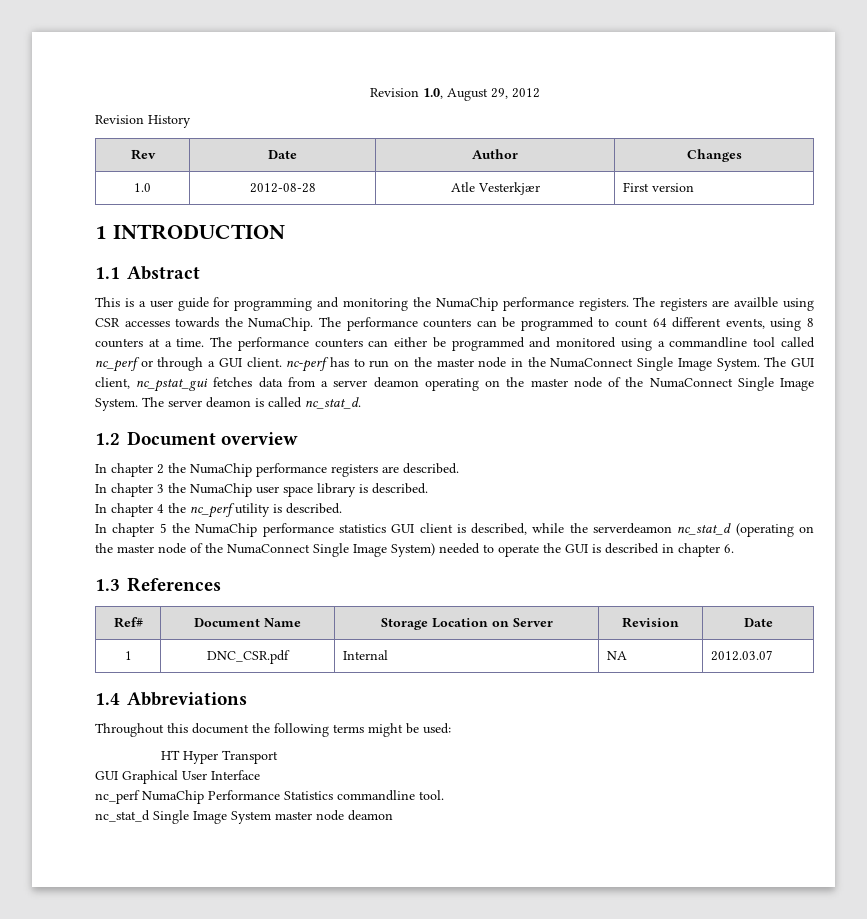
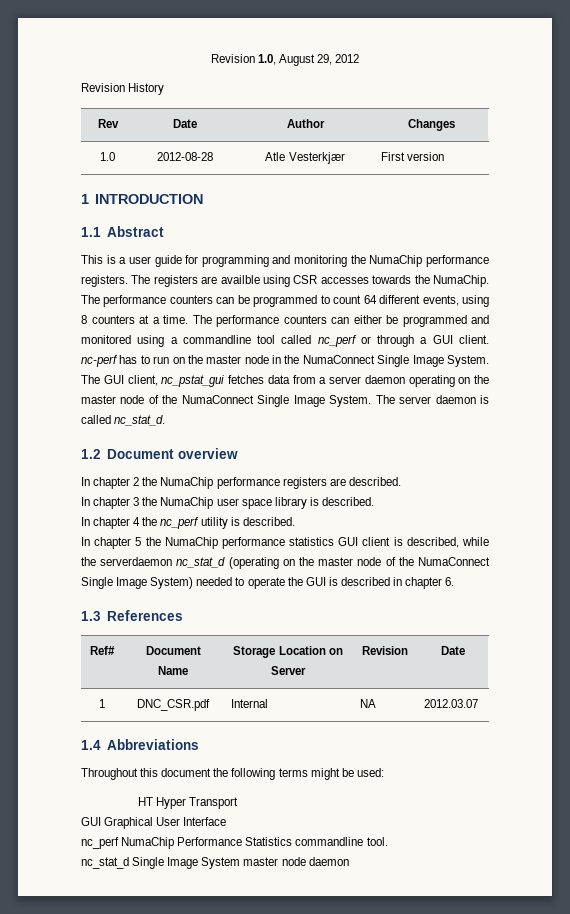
- The GUI client, nc_pstat_gui fetches data from a server deamon operating on the master node of the NumaConnect Single Image System.
+ The GUI client, nc_pstat_gui fetches data from a server daemon operating on the master node of the NumaConnect Single Image System.
- The server deamon is called nc_stat_d.
+ The server daemon is called nc_stat_d.
- In chapter 5 the NumaChip performance statistics GUI client is described, while the serverdeamon nc_stat_d (operating on the master node of the NumaConnect Single Image System) needed to operate the GUI is described in chapter 6.
+ In chapter 5 the NumaChip performance statistics GUI client is described, while the serverdaemon nc_stat_d (operating on the master node of the NumaConnect Single Image System) needed to operate the GUI is described in chapter 6.
- nc_stat_d Single Image System master node deamon
+ nc_stat_d Single Image System master node daemon

